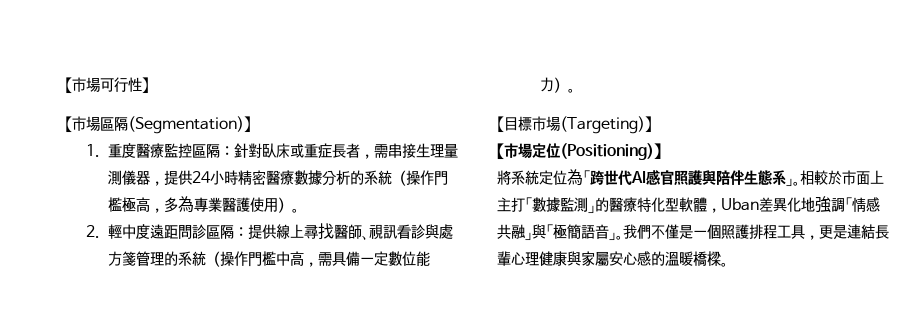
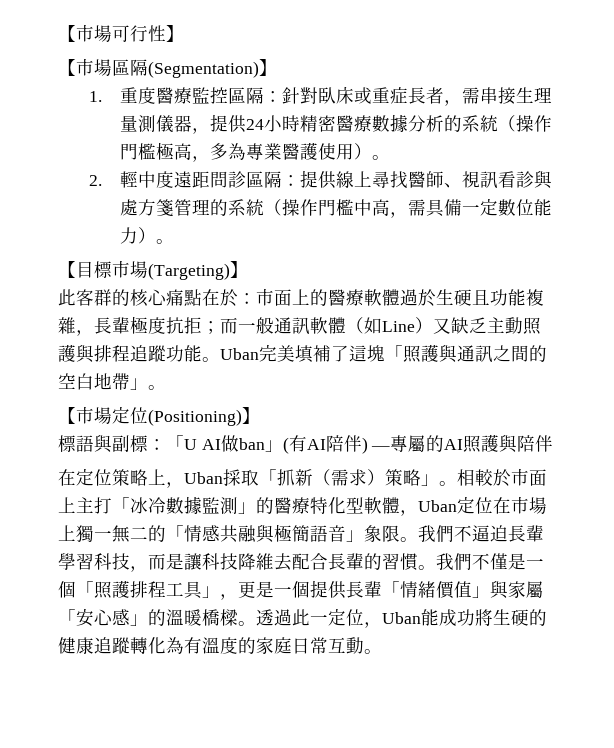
+ 此客群的核心痛點在於：市面上的醫療軟體過於生硬且功能複雜，長輩極度抗拒；而一般通訊軟體（如Line）又缺乏主動照護與排程追蹤功能。Uban完美填補了這塊「照護與通訊之間的空白地帶」。
  【市場定位(Positioning)】
- 將系統定位為「跨世代AI感官照護與陪伴生態系」。
+ 標語與副標：「U AI做ban」(有AI陪伴) —專屬的AI照護與陪伴
+ 在定位策略上，Uban採取「抓新（需求）策略」。
- 相較於市面上主打「數據監測」的醫療特化型軟體，Uban差異化地強調「情感共融」與「極簡語音」。
+ 相較於市面上主打「冰冷數據監測」的醫療特化型軟體，Uban定位在市場上獨一無二的「情感共融與極簡語音」象限。我們不逼迫長輩學習科技，而是讓科技降維去配合長輩的習慣。
- 我們不僅是一個照護排程工具，更是連結長輩心理健康與家屬安心感的溫暖橋樑。
+ 我們不僅是一個「照護排程工具」，更是一個提供長輩「情緒價值」與家屬「安心感」的溫暖橋樑。透過此一定位，Uban能成功將生硬的健康追蹤轉化為有溫度的家庭日常互動。

